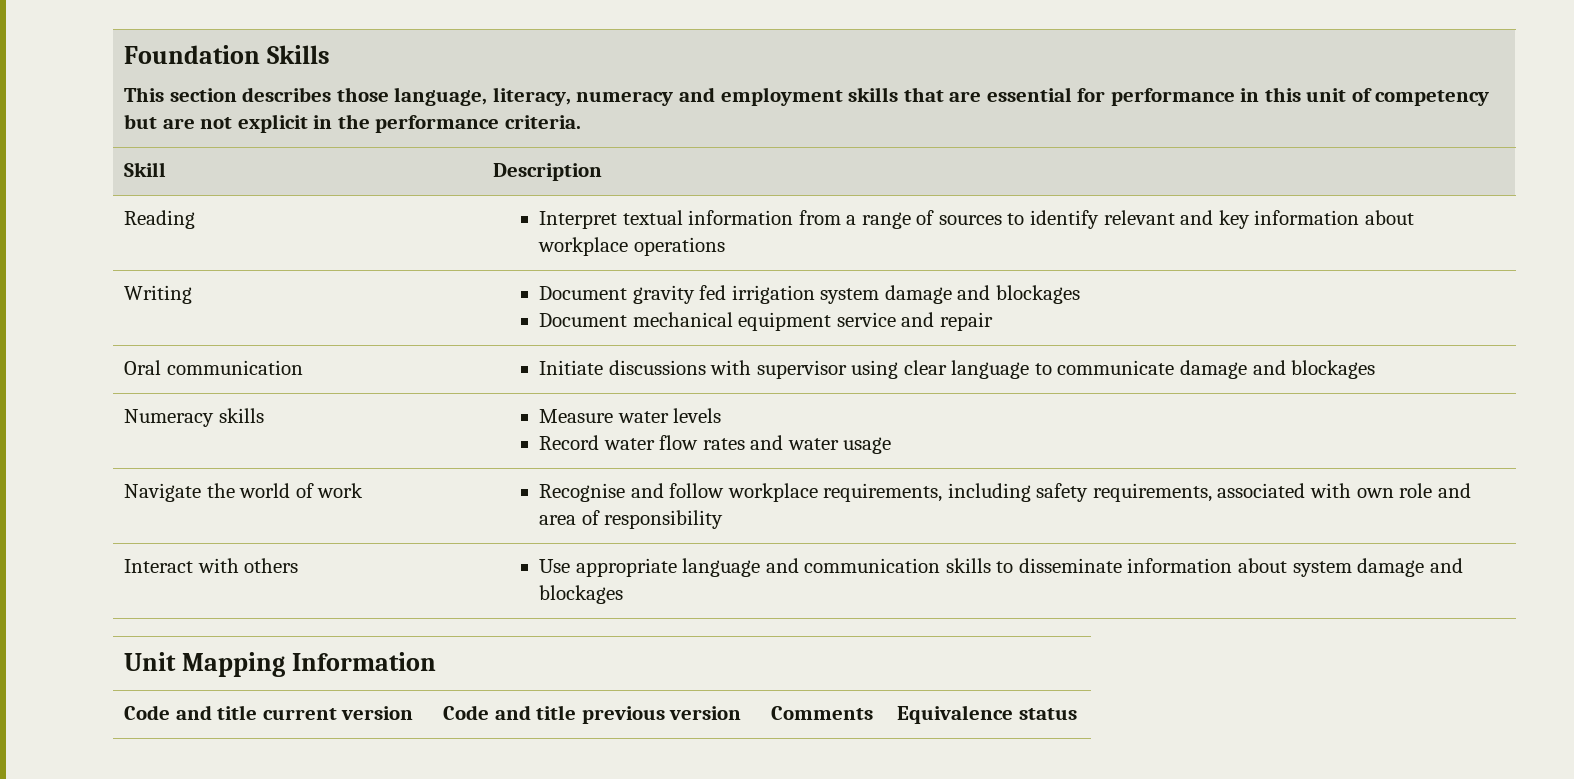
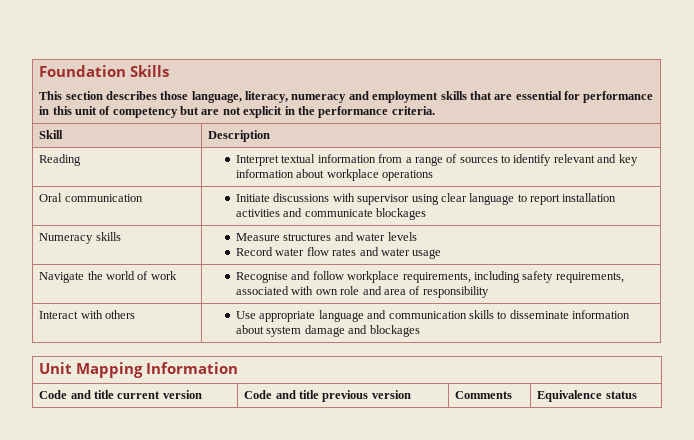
- Writing | Document gravity fed irrigation system damage and blockages
- Document mechanical equipment service and repair
- Oral communication | Initiate discussions with supervisor using clear language to communicate damage and blockages
+ Oral communication | Initiate discussions with supervisor using clear language to report installation activities and communicate blockages
- Numeracy skills | Measure water levels
+ Numeracy skills | Measure structures and water levels

